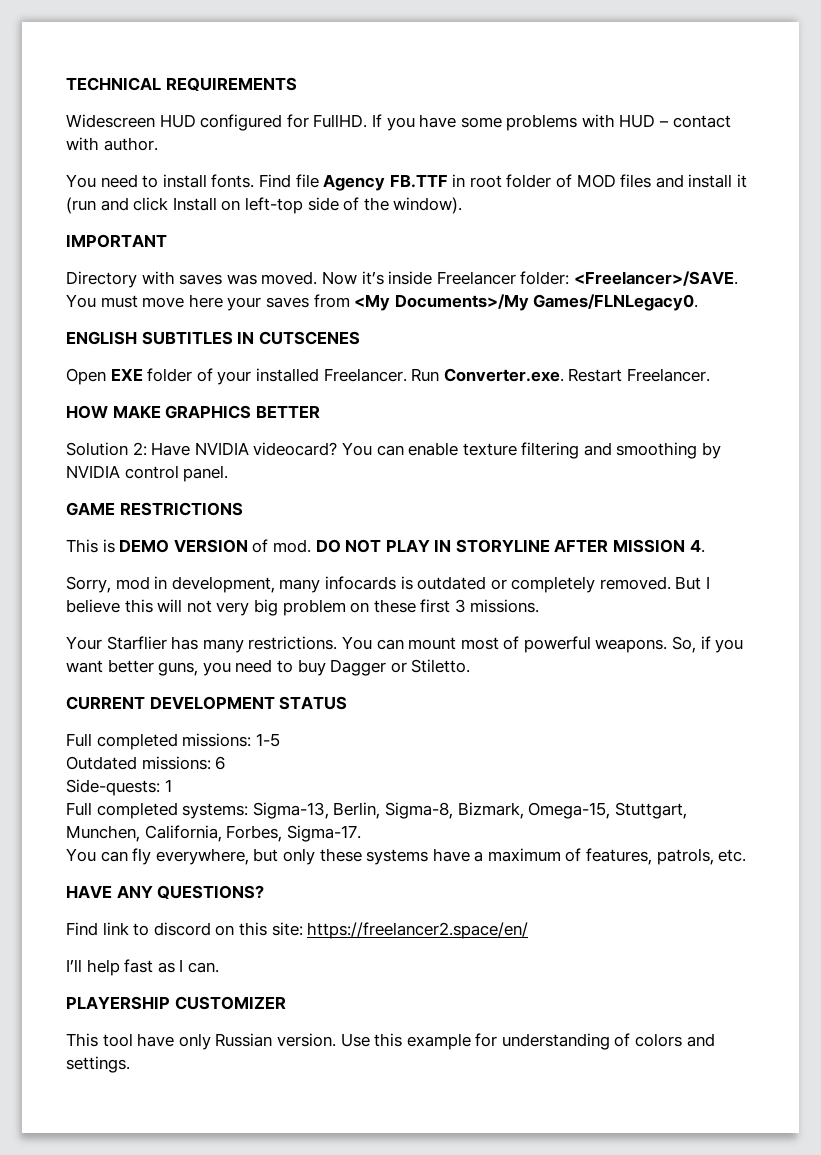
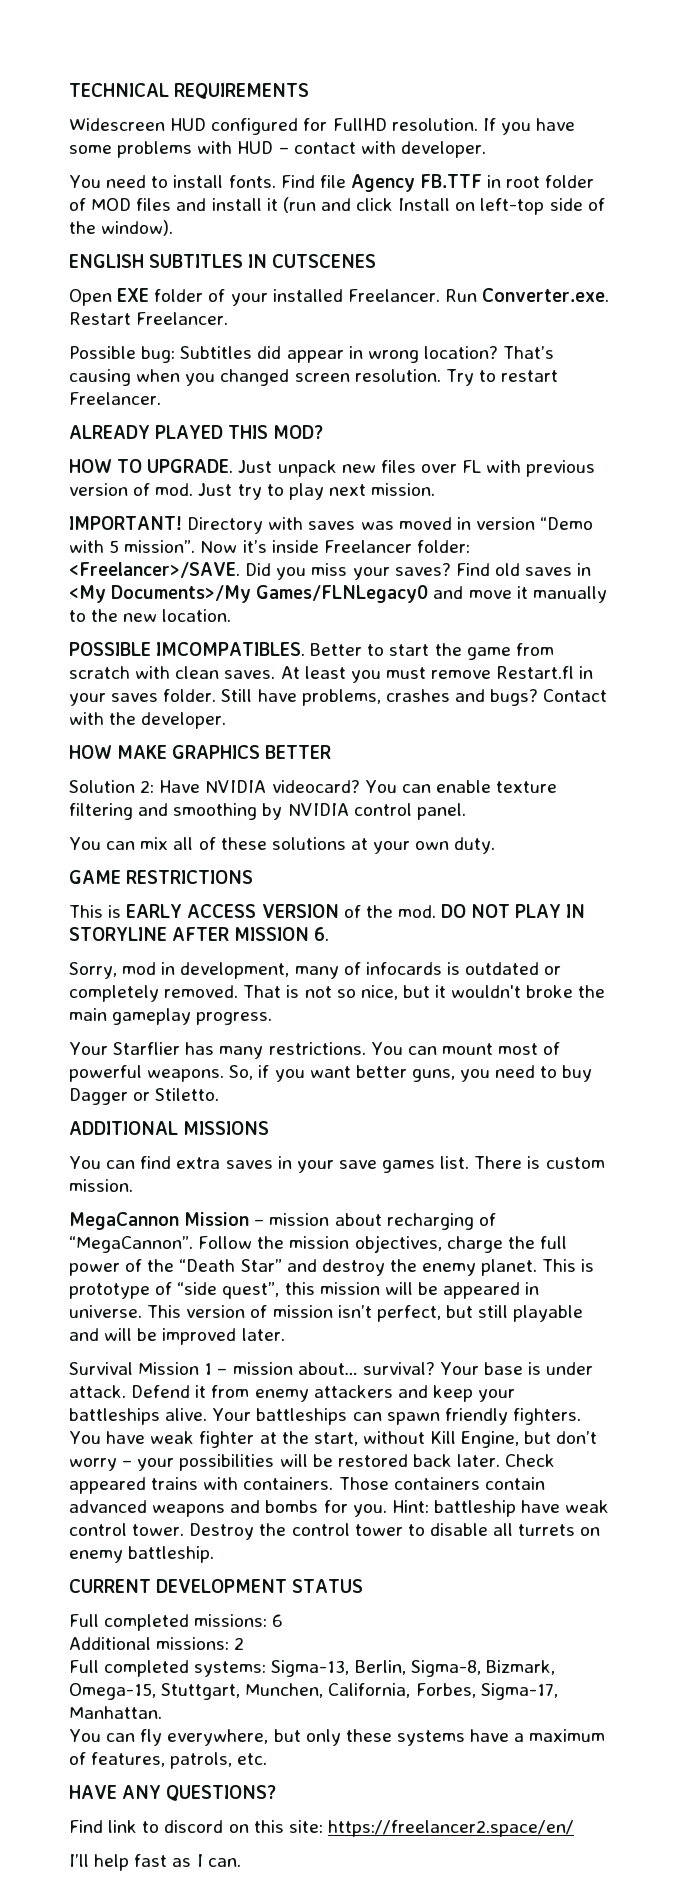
- Widescreen HUD configured for FullHD.
+ Widescreen HUD configured for FullHD resolution.
- If you have some problems with HUD – contact with author.
+ If you have some problems with HUD – contact with developer.
- IMPORTANT
- Directory with saves was moved. Now it’s inside Freelancer folder: <Freelancer>/SAVE. You must move here your saves from <My Documents>/My Games/FLNLegacy0.
+ Possible bug: Subtitles did appear in wrong location? That’s causing when you changed screen resolution. Try to restart Freelancer.
+ ALREADY PLAYED THIS MOD?
+ HOW TO UPGRADE. Just unpack new files over FL with previous version of mod. Just try to play next mission.
+ IMPORTANT! Directory with saves was moved in version “Demo with 5 mission”. Now it’s inside Freelancer folder: <Freelancer>/SAVE. Did you miss your saves? Find old saves in <My Documents>/My Games/FLNLegacy0 and move it manually to the new location.
+ POSSIBLE IMCOMPATIBLES. Better to start the game from scratch with clean saves. At least you must remove Restart.fl in your saves folder. Still have problems, crashes and bugs? Contact with the developer.
+ You can mix all of these solutions at your own duty.
- This is DEMO VERSION of mod.
+ This is EARLY ACCESS VERSION of the mod.
- DO NOT PLAY IN STORYLINE AFTER MISSION 4.
+ DO NOT PLAY IN STORYLINE AFTER MISSION 6.
- Sorry, mod in development, many infocards is outdated or completely removed.
+ Sorry, mod in development, many of infocards is outdated or completely removed.
- But I believe this will not very big problem on these first 3 missions.
+ That is not so nice, but it wouldn't broke the main gameplay progress.
+ ADDITIONAL MISSIONS
+ You can find extra saves in your save games list. There is custom mission.
+ MegaCannon Mission – mission about recharging of “MegaCannon”. Follow the mission objectives, charge the full power of the “Death Star” and destroy the enemy planet. This is prototype of “side quest”, this mission will be appeared in universe. This version of mission isn’t perfect, but still playable and will be improved later.
+ Survival Mission 1 – mission about… survival? Your base is under attack. Defend it from enemy attackers and keep your battleships alive. Your battleships can spawn friendly fighters. You have weak fighter at the start, without Kill Engine, but don’t worry – your possibilities will be restored back later. Check appeared trains with containers. Those containers contain advanced weapons and bombs for you. Hint: battleship have weak control tower. Destroy the control tower to disable all turrets on enemy battleship.
- Full completed missions: 1-5
- Outdated missions: 6
- Side-quests: 1
+ Full completed missions: 6
+ Additional missions: 2
- Full completed systems: Sigma-13, Berlin, Sigma-8, Bizmark, Omega-15, Stuttgart, Munchen, California, Forbes, Sigma-17.
+ Full completed systems: Sigma-13, Berlin, Sigma-8, Bizmark, Omega-15, Stuttgart, Munchen, California, Forbes, Sigma-17, Manhattan.
- PLAYERSHIP CUSTOMIZER
- This tool have only Russian version. Use this example for understanding of colors and settings.

